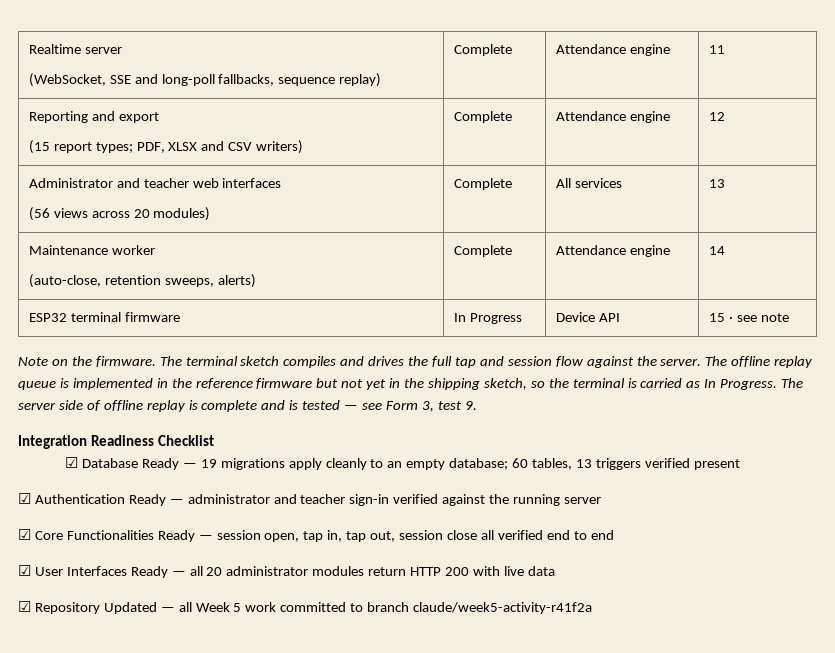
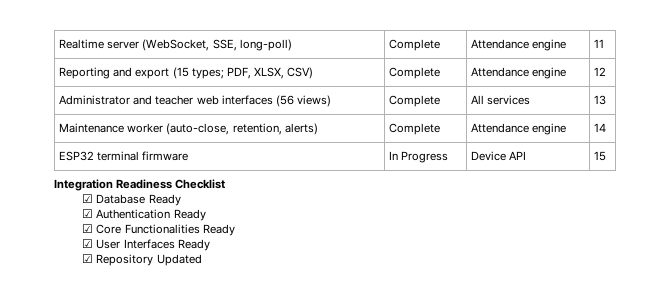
- Realtime server
- (WebSocket, SSE and long-poll fallbacks, sequence replay) | Complete | Attendance engine | 11
+ Realtime server (WebSocket, SSE, long-poll) | Complete | Attendance engine | 11
- Reporting and export
- (15 report types; PDF, XLSX and CSV writers) | Complete | Attendance engine | 12
+ Reporting and export (15 types; PDF, XLSX, CSV) | Complete | Attendance engine | 12
- Administrator and teacher web interfaces
- (56 views across 20 modules) | Complete | All services | 13
+ Administrator and teacher web interfaces (56 views) | Complete | All services | 13
- Maintenance worker
- (auto-close, retention sweeps, alerts) | Complete | Attendance engine | 14
+ Maintenance worker (auto-close, retention, alerts) | Complete | Attendance engine | 14
- ESP32 terminal firmware | In Progress | Device API | 15 · see note
- Note on the firmware. The terminal sketch compiles and drives the full tap and session flow against the server. The offline replay queue is implemented in the reference firmware but not yet in the shipping sketch, so the terminal is carried as In Progress. The server side of offline replay is complete and is tested — see Form 3, test 9.
+ ESP32 terminal firmware | In Progress | Device API | 15
- ☑ Database Ready — 19 migrations apply cleanly to an empty database; 60 tables, 13 triggers verified present
- ☑ Authentication Ready — administrator and teacher sign-in verified against the running server
- ☑ Core Functionalities Ready — session open, tap in, tap out, session close all verified end to end
- ☑ User Interfaces Ready — all 20 administrator modules return HTTP 200 with live data
- ☑ Repository Updated — all Week 5 work committed to branch claude/week5-activity-r41f2a
+ ☑ Database Ready
+ ☑ Authentication Ready
+ ☑ Core Functionalities Ready
+ ☑ User Interfaces Ready
+ ☑ Repository Updated

